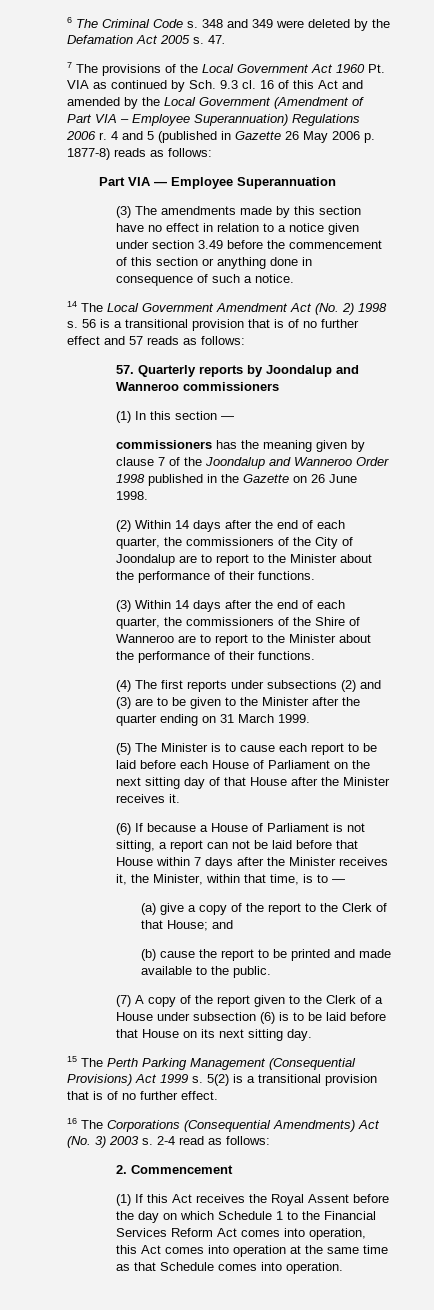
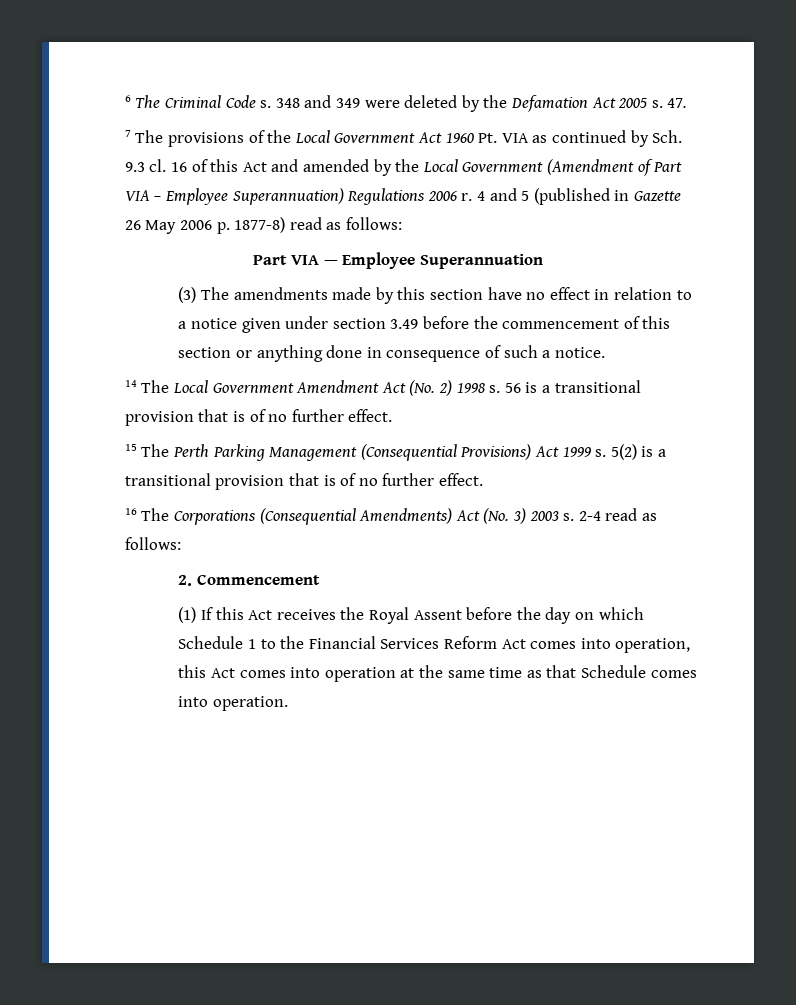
- 4 and 5 (published in Gazette 26 May 2006 p. 1877-8) reads as follows:
+ 4 and 5 (published in Gazette 26 May 2006 p. 1877-8) read as follows:
- 56 is a transitional provision that is of no further effect and 57 reads as follows:
- 57. Quarterly reports by Joondalup and Wanneroo commissioners
- (1) In this section —
- commissioners has the meaning given by clause 7 of the Joondalup and Wanneroo Order 1998 published in the Gazette on 26 June 1998.
- (2) Within 14 days after the end of each quarter, the commissioners of the City of Joondalup are to report to the Minister about the performance of their functions.
- (3) Within 14 days after the end of each quarter, the commissioners of the Shire of Wanneroo are to report to the Minister about the performance of their functions.
- (4) The first reports under subsections (2) and (3) are to be given to the Minister after the quarter ending on 31 March 1999.
- (5) The Minister is to cause each report to be laid before each House of Parliament on the next sitting day of that House after the Minister receives it.
- (6) If because a House of Parliament is not sitting, a report can not be laid before that House within 7 days after the Minister receives it, the Minister, within that time, is to —
- (a) give a copy of the report to the Clerk of that House; and
- (b) cause the report to be printed and made available to the public.
- (7) A copy of the report given to the Clerk of a House under subsection (6) is to be laid before that House on its next sitting day.
+ 56 is a transitional provision that is of no further effect.

